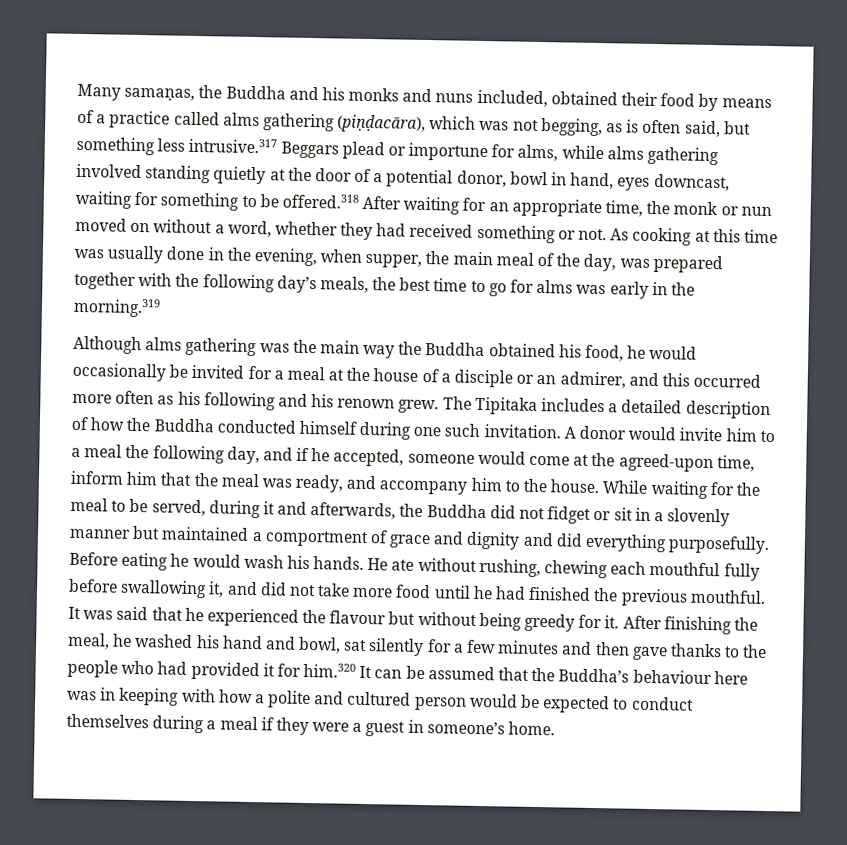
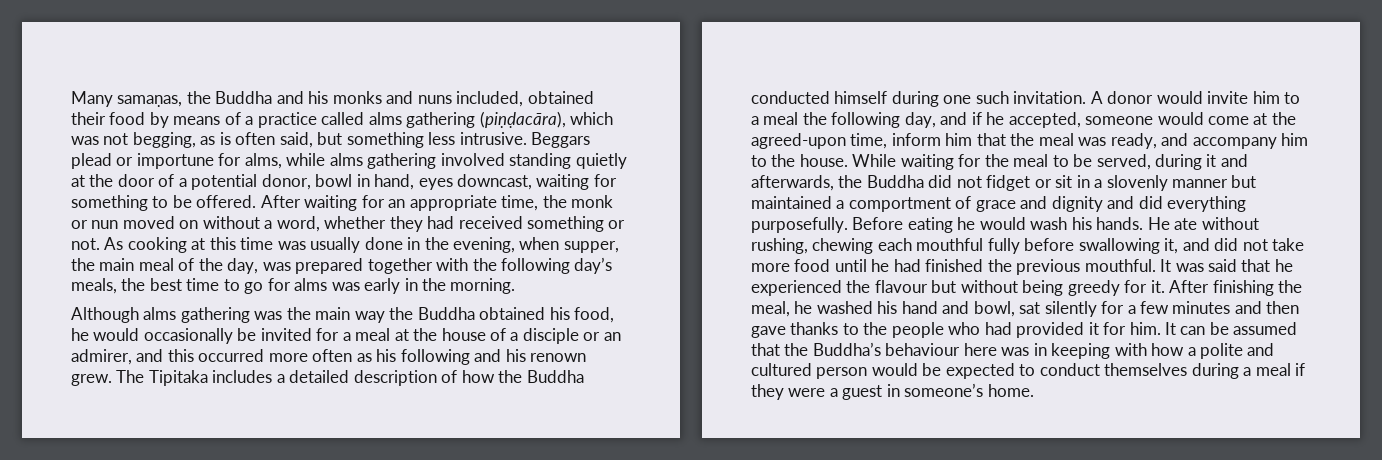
- Many samaṇas, the Buddha and his monks and nuns included, obtained their food by means of a practice called alms gathering (piṇḍacāra), which was not begging, as is often said, but something less intrusive.317 Beggars plead or importune for alms, while alms gathering involved standing quietly at the door of a potential donor, bowl in hand, eyes downcast, waiting for something to be offered.318 After waiting for an appropriate time, the monk or nun moved on without a word, whether they had received something or not.
+ Many samaṇas, the Buddha and his monks and nuns included, obtained their food by means of a practice called alms gathering (piṇḍacāra), which was not begging, as is often said, but something less intrusive. Beggars plead or importune for alms, while alms gathering involved standing quietly at the door of a potential donor, bowl in hand, eyes downcast, waiting for something to be offered. After waiting for an appropriate time, the monk or nun moved on without a word, whether they had received something or not.
- As cooking at this time was usually done in the evening, when supper, the main meal of the day, was prepared together with the following day’s meals, the best time to go for alms was early in the morning.319
+ As cooking at this time was usually done in the evening, when supper, the main meal of the day, was prepared together with the following day’s meals, the best time to go for alms was early in the morning.
- After finishing the meal, he washed his hand and bowl, sat silently for a few minutes and then gave thanks to the people who had provided it for him.320 It can be assumed that the Buddha’s behaviour here was in keeping with how a polite and cultured person would be expected to conduct themselves during a meal if they were a guest in someone’s home.
+ After finishing the meal, he washed his hand and bowl, sat silently for a few minutes and then gave thanks to the people who had provided it for him. It can be assumed that the Buddha’s behaviour here was in keeping with how a polite and cultured person would be expected to conduct themselves during a meal if they were a guest in someone’s home.

